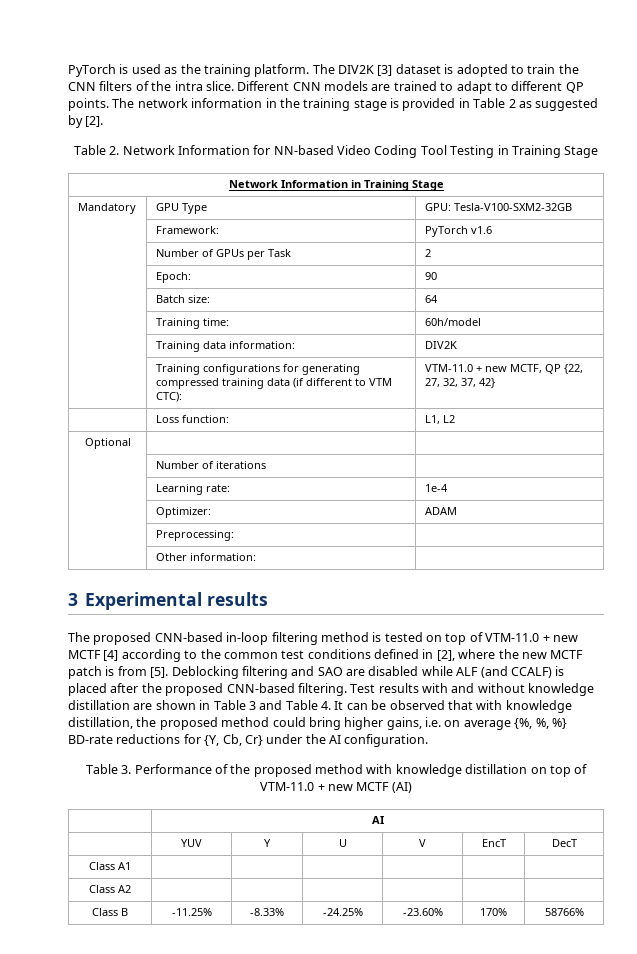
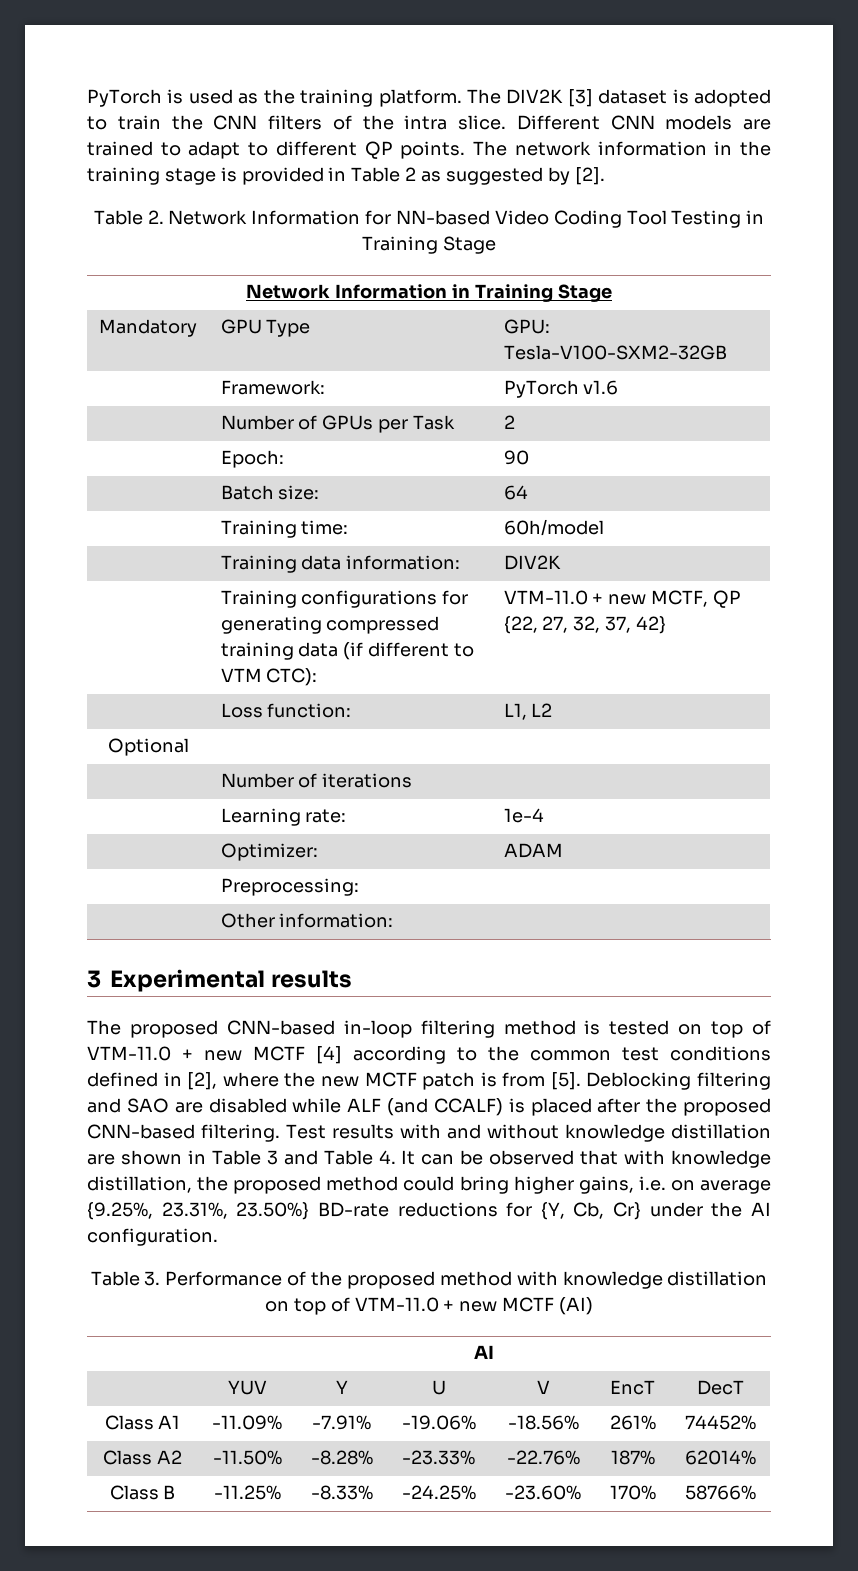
- Test results with and without knowledge distillation are shown in Table 3 and Table 4. It can be observed that with knowledge distillation, the proposed method could bring higher gains, i.e. on average {%, %, %} BD-rate reductions for {Y, Cb, Cr} under the AI configuration.
+ Test results with and without knowledge distillation are shown in Table 3 and Table 4. It can be observed that with knowledge distillation, the proposed method could bring higher gains, i.e. on average {9.25%, 23.31%, 23.50%} BD-rate reductions for {Y, Cb, Cr} under the AI configuration.
- Class A1 | | | | | |
- Class A2 | | | | | |
+ Class A1 | -11.09% | -7.91% | -19.06% | -18.56% | 261% | 74452%
+ Class A2 | -11.50% | -8.28% | -23.33% | -22.76% | 187% | 62014%

